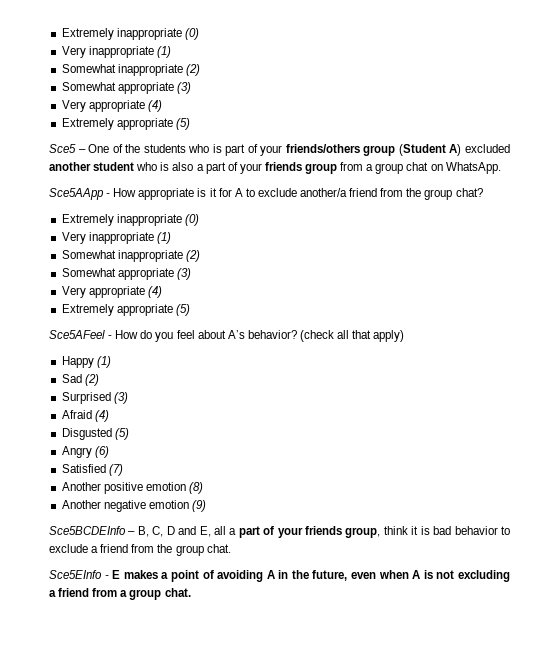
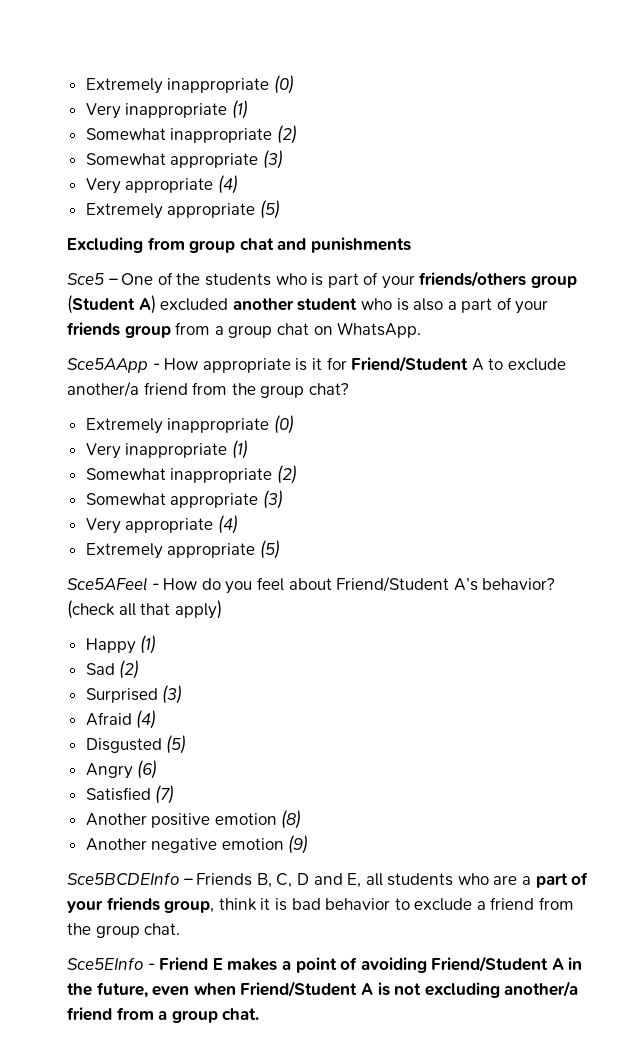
+ Excluding from group chat and punishments
- Sce5AApp - How appropriate is it for A to exclude another/a friend from the group chat?
+ Sce5AApp - How appropriate is it for Friend/Student A to exclude another/a friend from the group chat?
- Sce5AFeel - How do you feel about A’s behavior?
+ Sce5AFeel - How do you feel about Friend/Student A’s behavior?
- Sce5BCDEInfo – B, C, D and E, all a part of your friends group, think it is bad behavior to exclude a friend from the group chat.
+ Sce5BCDEInfo – Friends B, C, D and E, all students who are a part of your friends group, think it is bad behavior to exclude a friend from the group chat.
- Sce5EInfo - E makes a point of avoiding A in the future, even when A is not excluding a friend from a group chat.
+ Sce5EInfo - Friend E makes a point of avoiding Friend/Student A in the future, even when Friend/Student A is not excluding another/a friend from a group chat.

